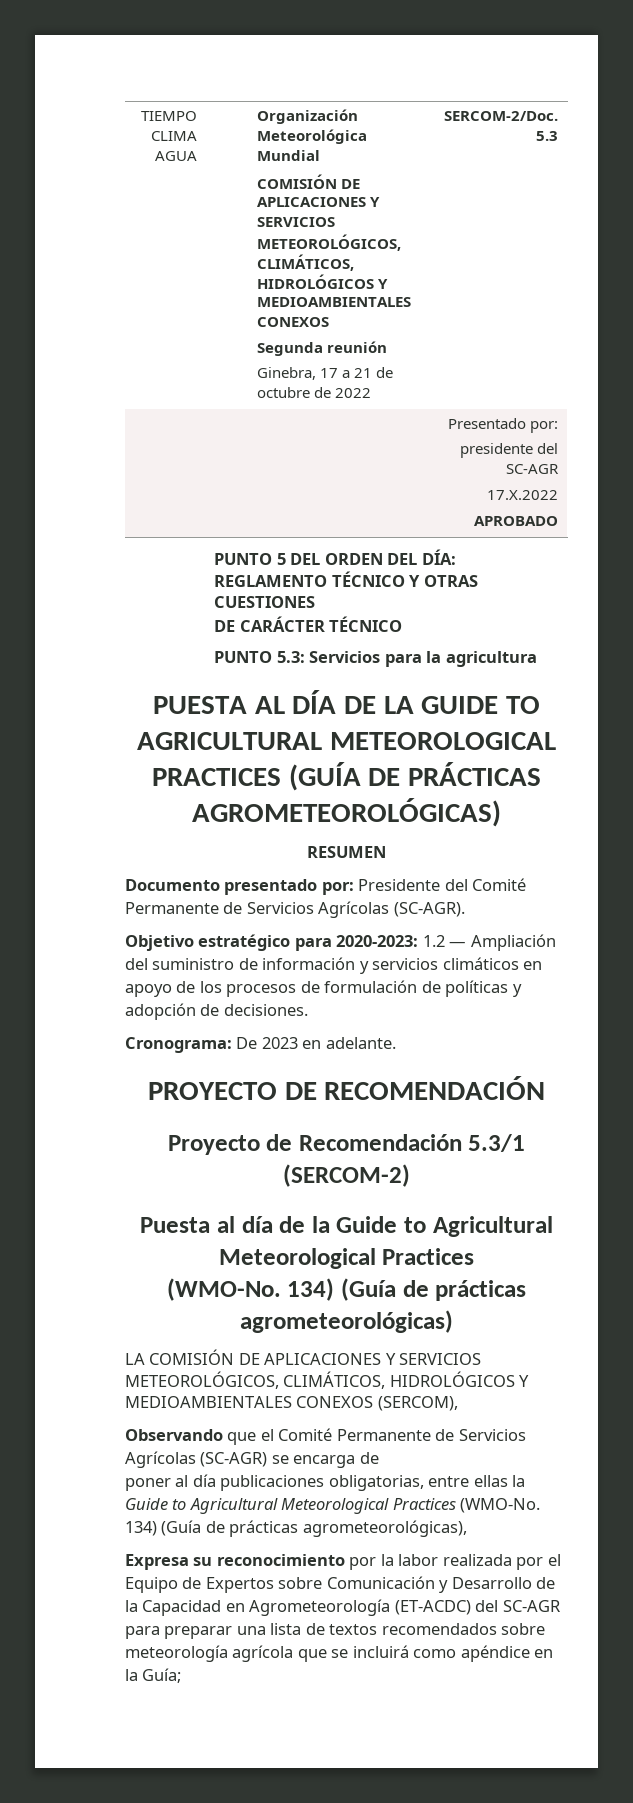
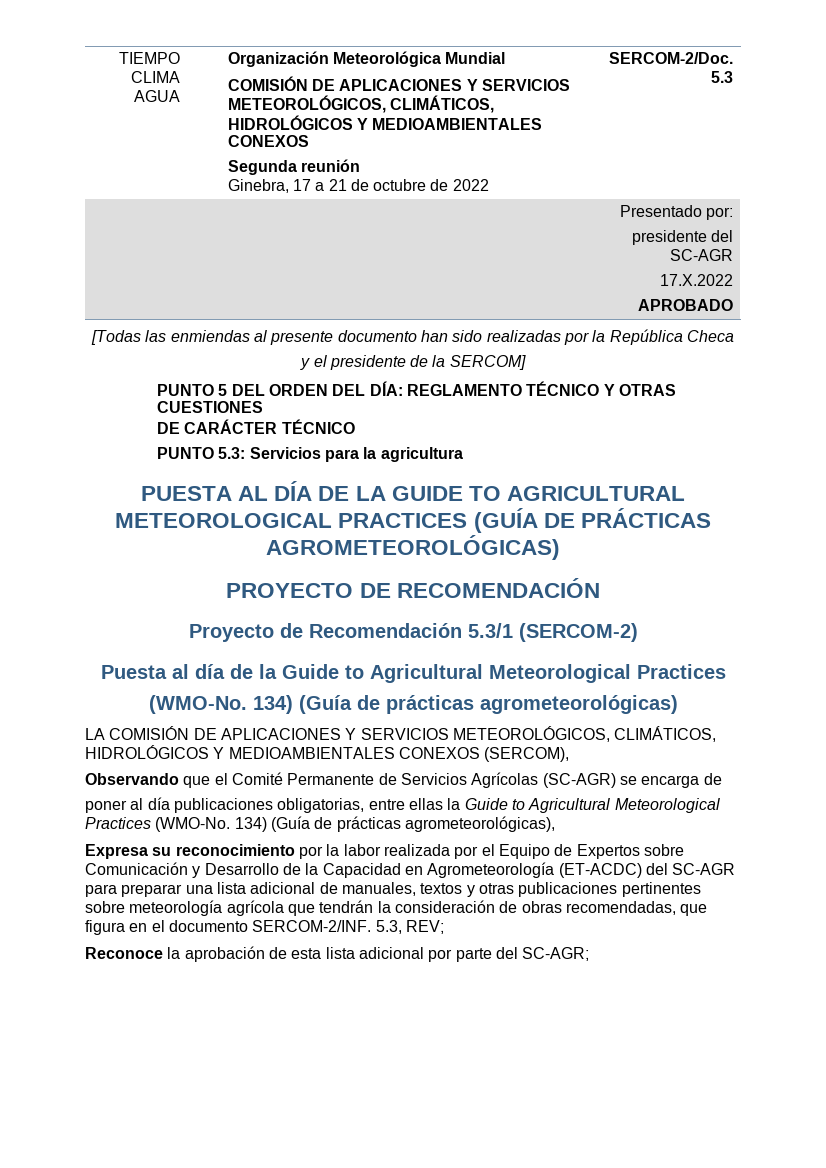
+ [Todas las enmiendas al presente documento han sido realizadas por la República Checa
+ y el presidente de la SERCOM]
- RESUMEN
- Documento presentado por: Presidente del Comité Permanente de Servicios Agrícolas (SC-AGR).
- Objetivo estratégico para 2020-2023: 1.2 — Ampliación del suministro de información y servicios climáticos en apoyo de los procesos de formulación de políticas y adopción de decisiones.
- Cronograma: De 2023 en adelante.
- Expresa su reconocimiento por la labor realizada por el Equipo de Expertos sobre Comunicación y Desarrollo de la Capacidad en Agrometeorología (ET-ACDC) del SC-AGR para preparar una lista de textos recomendados sobre meteorología agrícola que se incluirá como apéndice en la Guía;
+ Expresa su reconocimiento por la labor realizada por el Equipo de Expertos sobre Comunicación y Desarrollo de la Capacidad en Agrometeorología (ET-ACDC) del SC-AGR para preparar una lista adicional de manuales, textos y otras publicaciones pertinentes sobre meteorología agrícola que tendrán la consideración de obras recomendadas, que figura en el documento SERCOM-2/INF. 5.3, REV;
+ Reconoce la aprobación de esta lista adicional por parte del SC-AGR;

